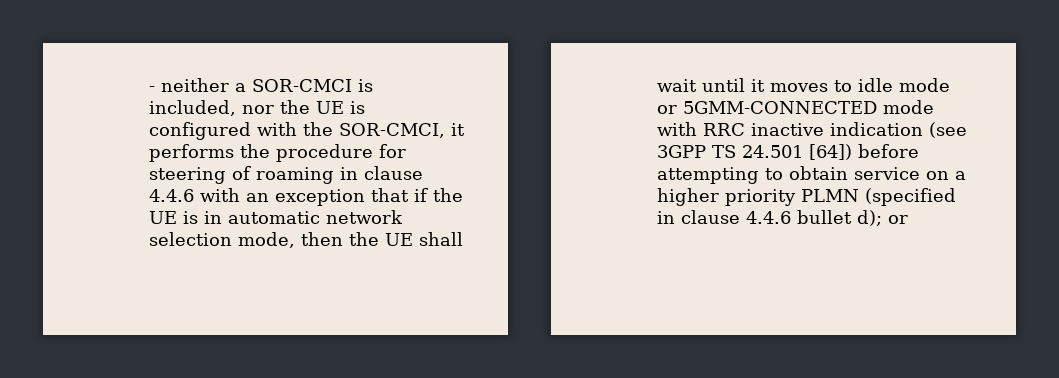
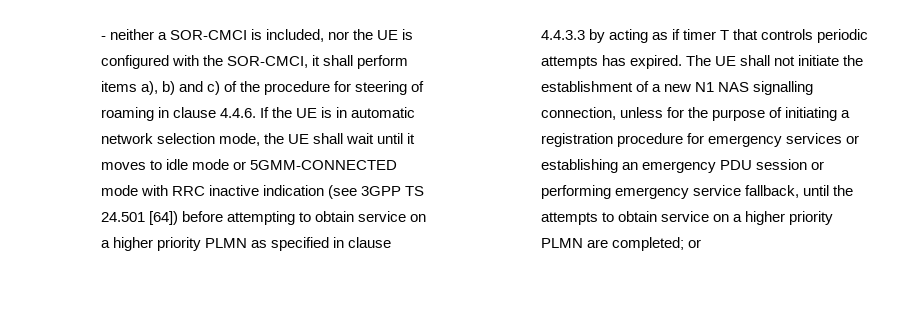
- - neither a SOR-CMCI is included, nor the UE is configured with the SOR-CMCI, it performs the procedure for steering of roaming in clause 4.4.6 with an exception that if the UE is in automatic network selection mode, then the UE shall wait until it moves to idle mode or 5GMM-CONNECTED mode with RRC inactive indication (see 3GPP TS 24.501 [64]) before attempting to obtain service on a higher priority PLMN (specified in clause 4.4.6 bullet d);
+ - neither a SOR-CMCI is included, nor the UE is configured with the SOR-CMCI, it shall perform items a), b) and c) of the procedure for steering of roaming in clause 4.4.6. If the UE is in automatic network selection mode, the UE shall wait until it moves to idle mode or 5GMM-CONNECTED mode with RRC inactive indication (see 3GPP TS 24.501 [64]) before attempting to obtain service on a higher priority PLMN as specified in clause 4.4.3.3 by acting as if timer T that controls periodic attempts has expired. The UE shall not initiate the establishment of a new N1 NAS signalling connection, unless for the purpose of initiating a registration procedure for emergency services or establishing an emergency PDU session or performing emergency service fallback, until the attempts to obtain service on a higher priority PLMN are completed;

